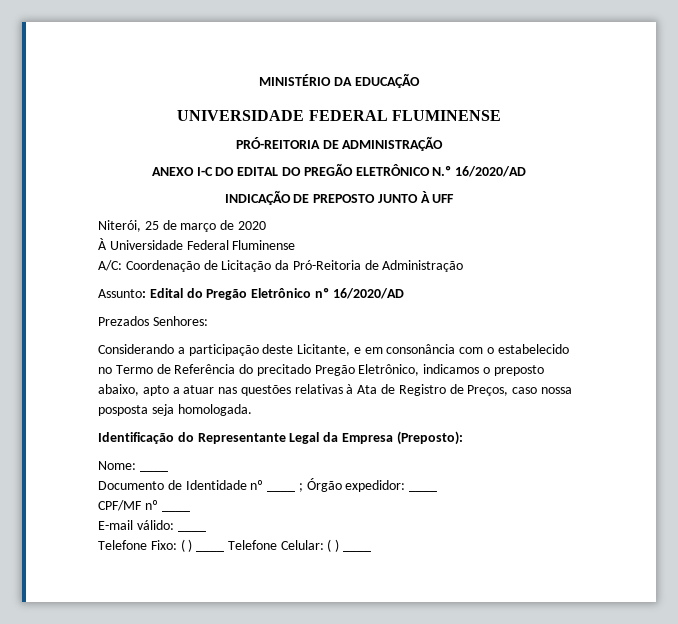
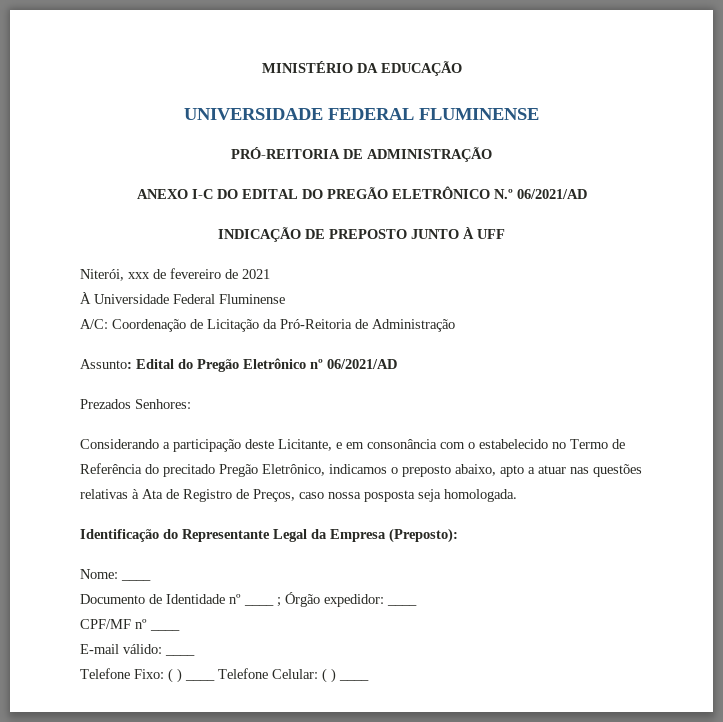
- ANEXO I-C DO EDITAL DO PREGÃO ELETRÔNICO N.º 16/2020/AD
+ ANEXO I-C DO EDITAL DO PREGÃO ELETRÔNICO N.º 06/2021/AD
- Niterói, 25 de março de 2020
+ Niterói, xxx de fevereiro de 2021
- Assunto: Edital do Pregão Eletrônico nº 16/2020/AD
+ Assunto: Edital do Pregão Eletrônico nº 06/2021/AD

